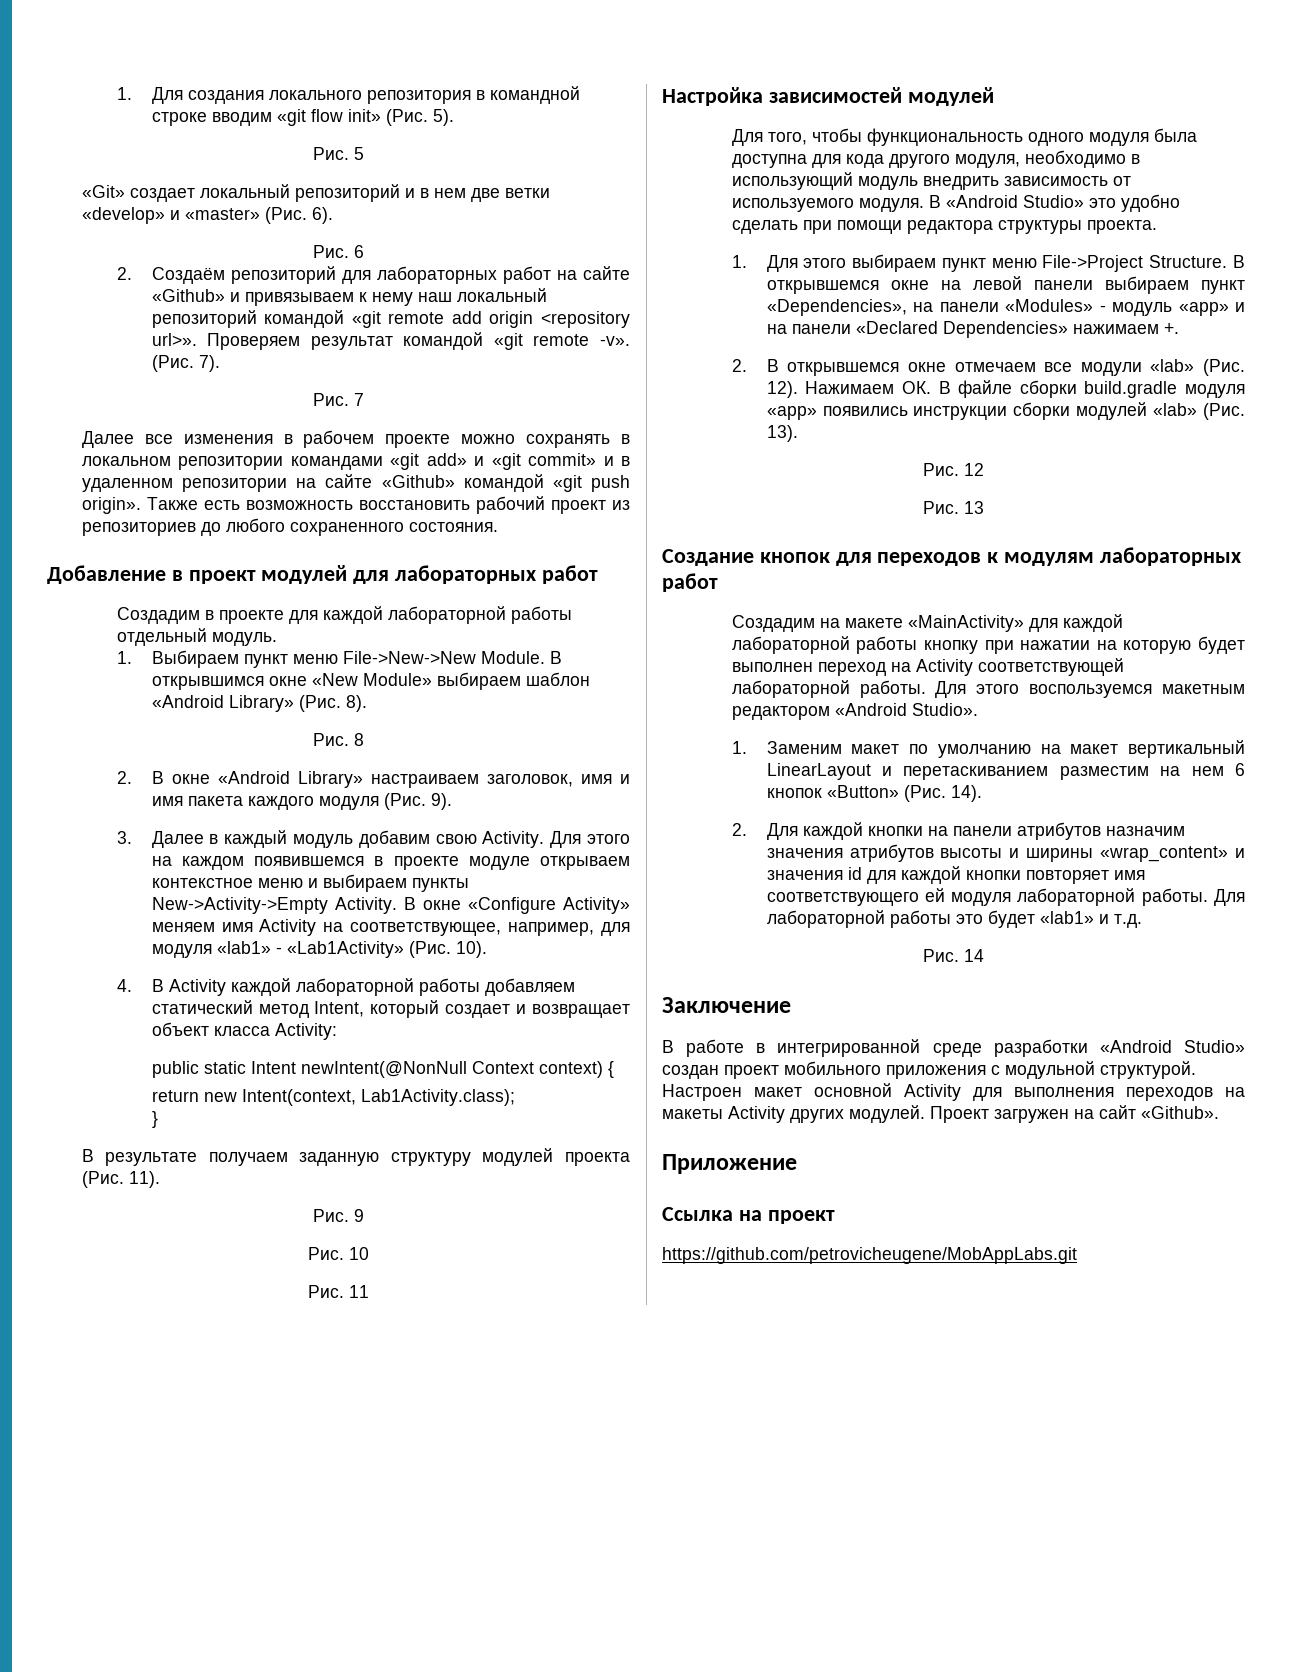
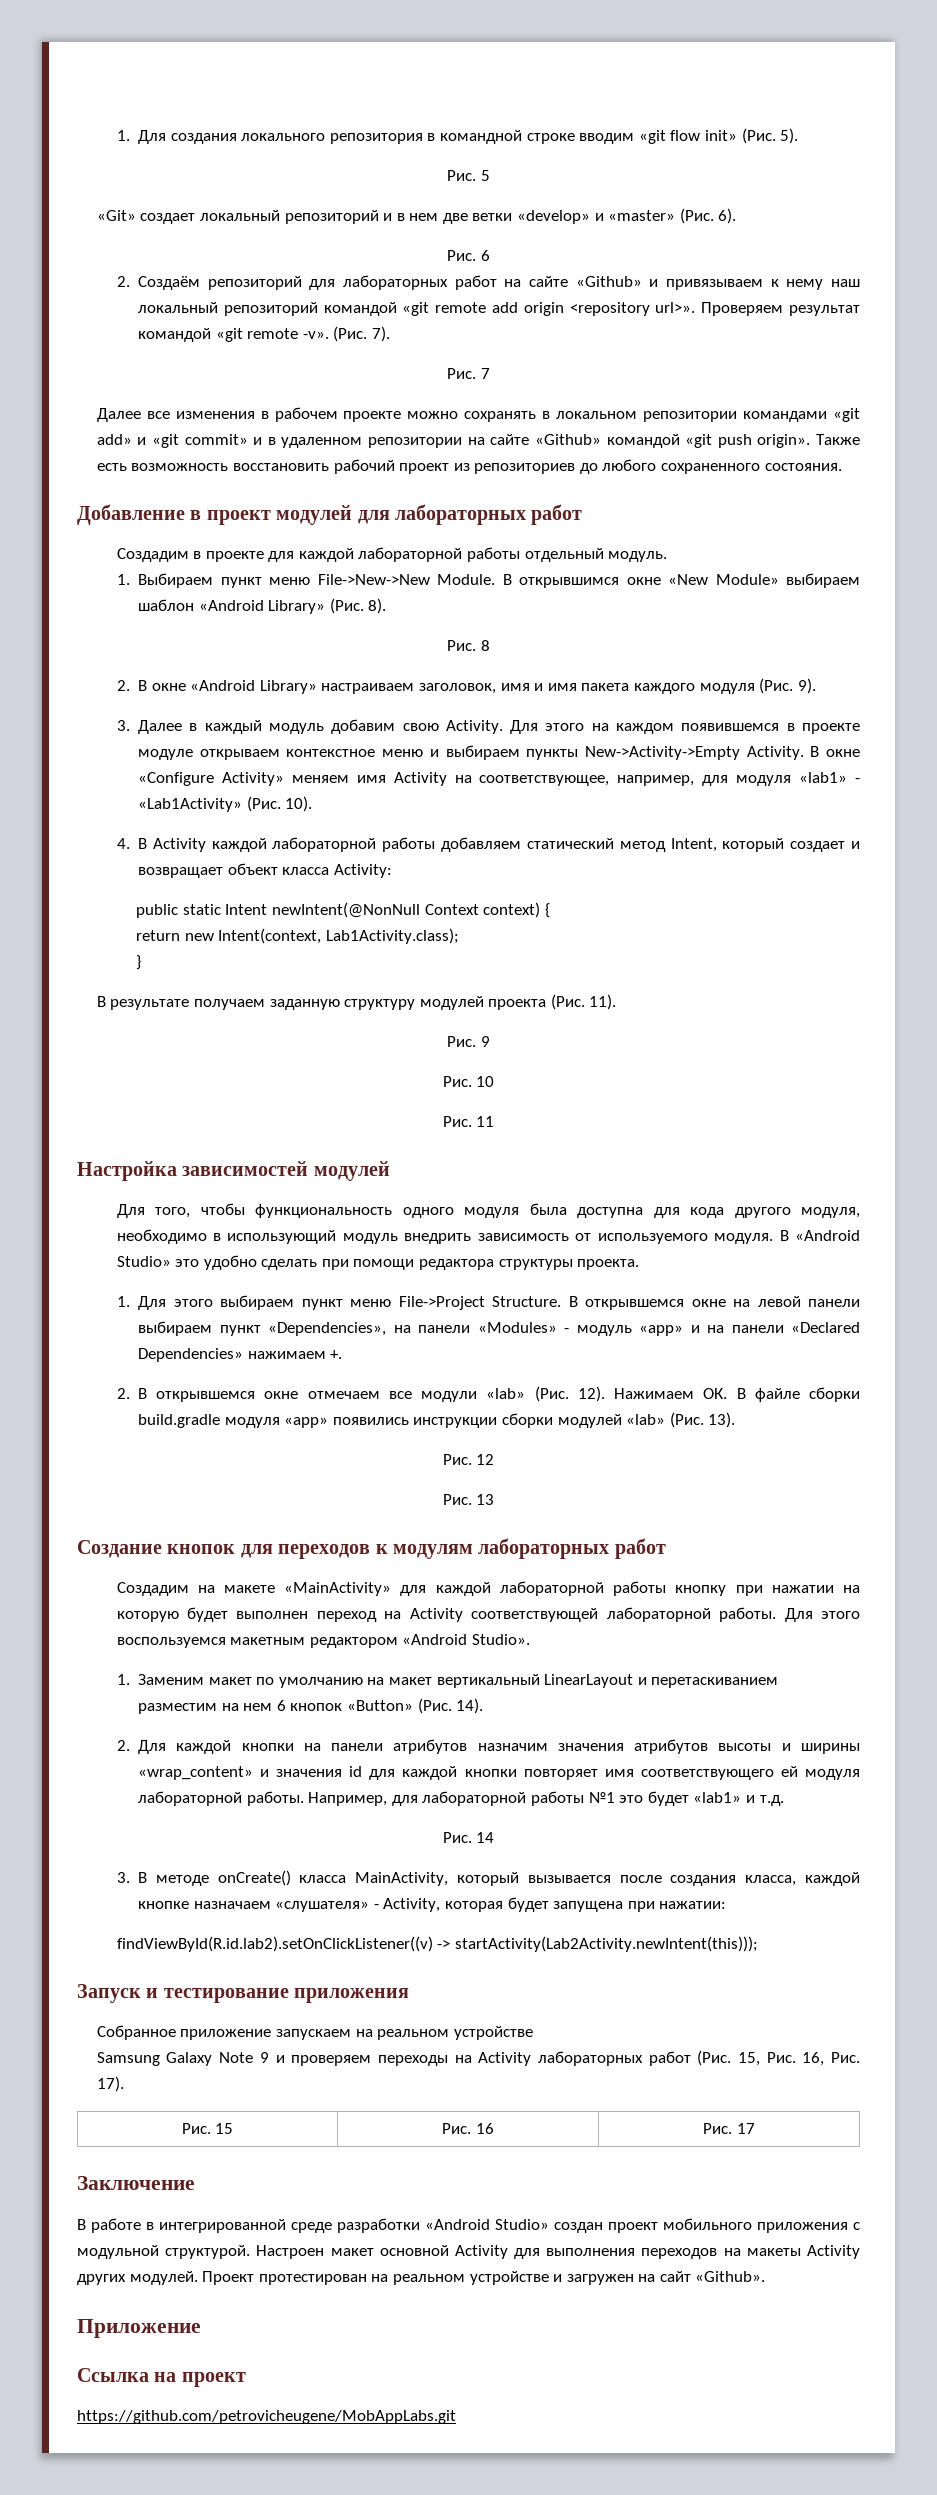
- Для лабораторной работы это будет «lab1» и т.д.
+ Например, для лабораторной работы №1 это будет «lab1» и т.д.
+ 3. В методе onCreate() класса MainActivity, который вызывается после создания класса, каждой кнопке назначаем «слушателя» - Activity, которая будет запущена при нажатии:
+ findViewById(R.id.lab2).setOnClickListener((v) -> startActivity(Lab2Activity.newIntent(this)));
+ Запуск и тестирование приложения
+ Собранное приложение запускаем на реальном устройстве
+ Samsung Galaxy Note 9 и проверяем переходы на Activity лабораторных работ (Рис. 15, Рис. 16, Рис. 17).
+ Рис. 15 | Рис. 16 | Рис. 17
- Проект загружен на сайт «Github».
+ Проект протестирован на реальном устройстве и загружен на сайт «Github».

